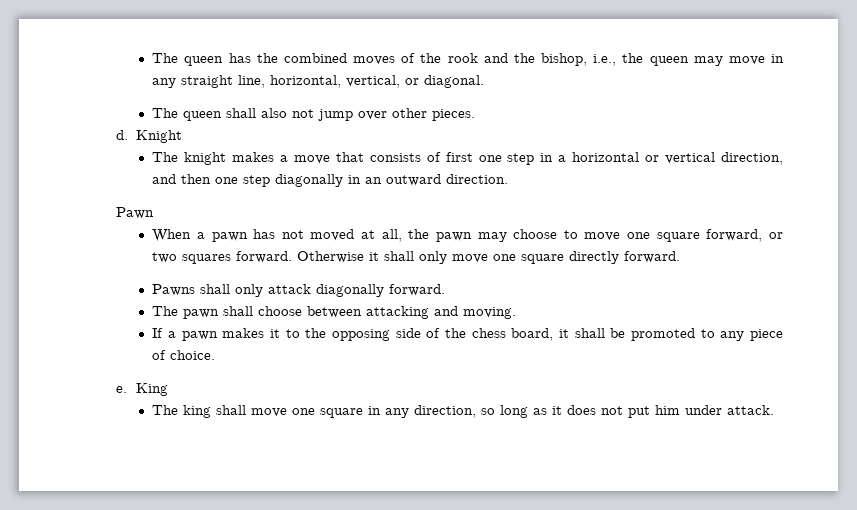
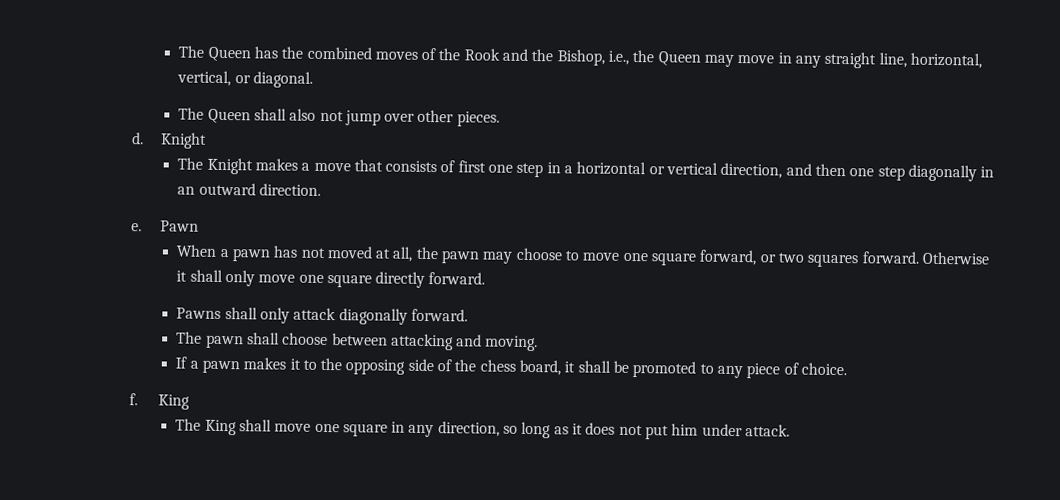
- The queen has the combined moves of the rook and the bishop, i.e., the queen may move in any straight line, horizontal, vertical, or diagonal.
+ The Queen has the combined moves of the Rook and the Bishop, i.e., the Queen may move in any straight line, horizontal, vertical, or diagonal.
- The queen shall also not jump over other pieces.
+ The Queen shall also not jump over other pieces.
- The knight makes a move that consists of first one step in a horizontal or vertical direction, and then one step diagonally in an outward direction.
+ The Knight makes a move that consists of first one step in a horizontal or vertical direction, and then one step diagonally in an outward direction.
+ e.
- e.
+ f.
- The king shall move one square in any direction, so long as it does not put him under attack.
+ The King shall move one square in any direction, so long as it does not put him under attack.

